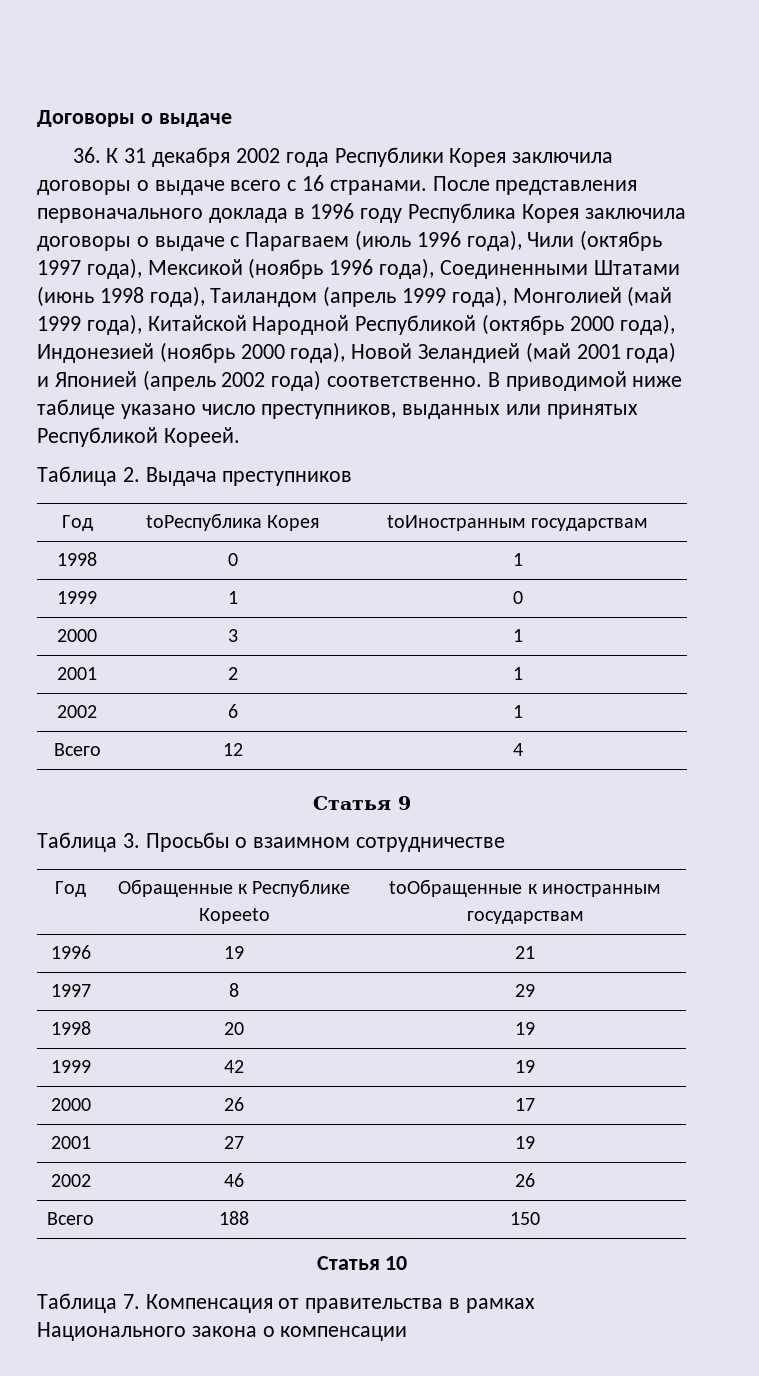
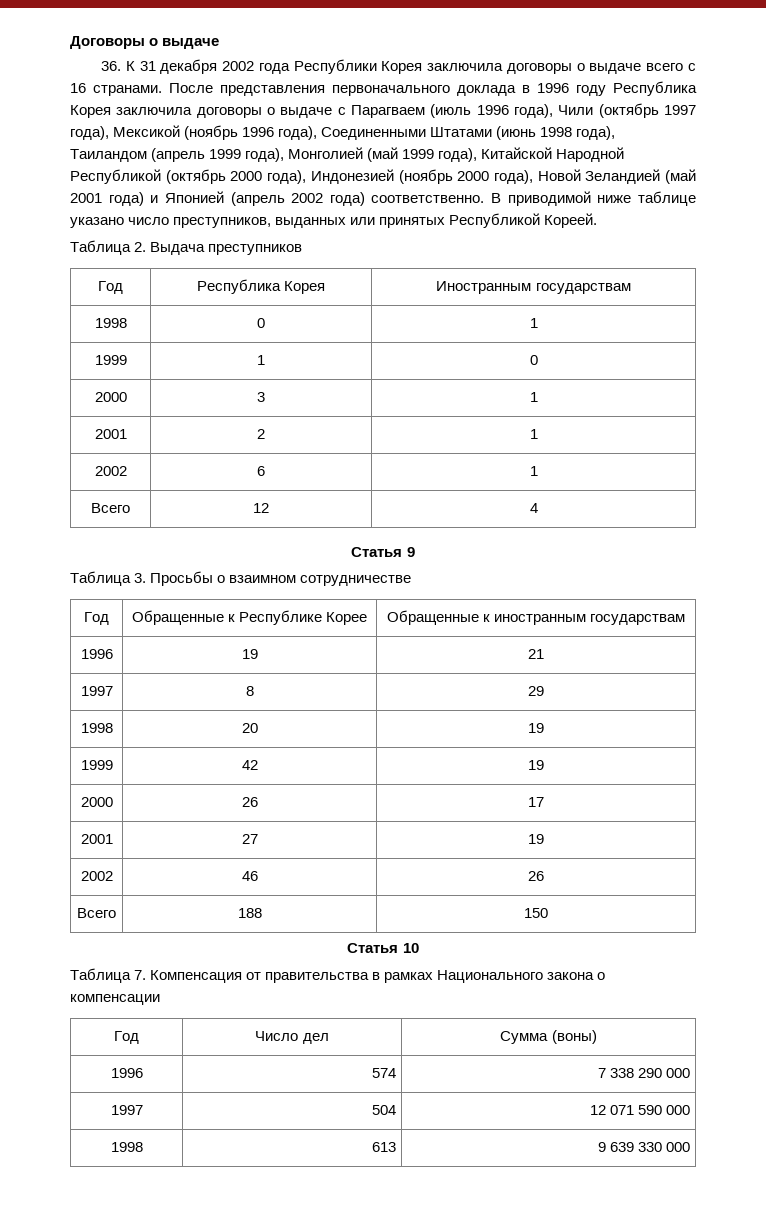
- Год | toРеспублика Корея | toИностранным государствам
+ Год | Республика Корея | Иностранным государствам
- Год | Обращенные к Республике Корееto | toОбращенные к иностранным государствам
+ Год | Обращенные к Республике Корее | Обращенные к иностранным государствам
+ Год | Число дел | Сумма (воны)
+ 1996 | 574 | 7 338 290 000
+ 1997 | 504 | 12 071 590 000
+ 1998 | 613 | 9 639 330 000

